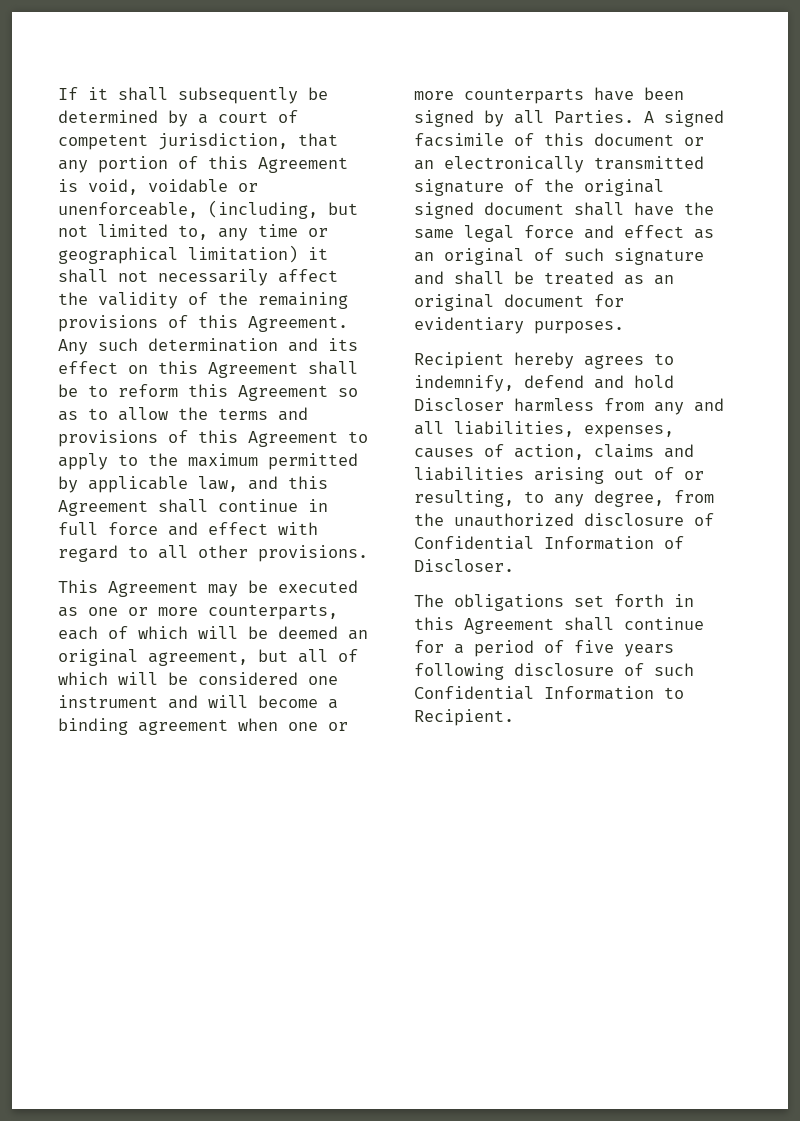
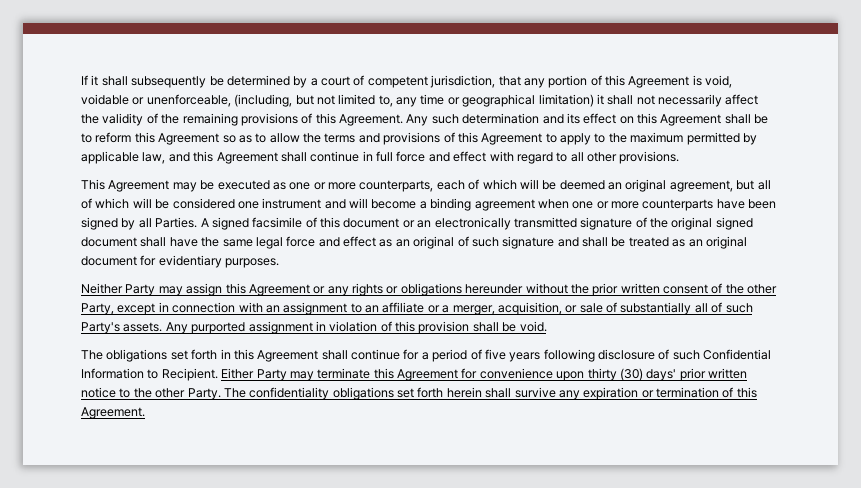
- Recipient hereby agrees to indemnify, defend and hold Discloser harmless from any and all liabilities, expenses, causes of action, claims and liabilities arising out of or resulting, to any degree, from the unauthorized disclosure of Confidential Information of Discloser.
+ Neither Party may assign this Agreement or any rights or obligations hereunder without the prior written consent of the other Party, except in connection with an assignment to an affiliate or a merger, acquisition, or sale of substantially all of such Party's assets. Any purported assignment in violation of this provision shall be void.
+ Either Party may terminate this Agreement for convenience upon thirty (30) days' prior written notice to the other Party. The confidentiality obligations set forth herein shall survive any expiration or termination of this Agreement.

